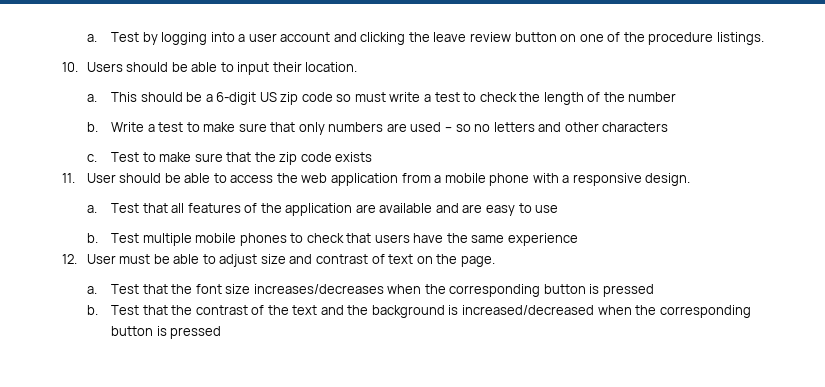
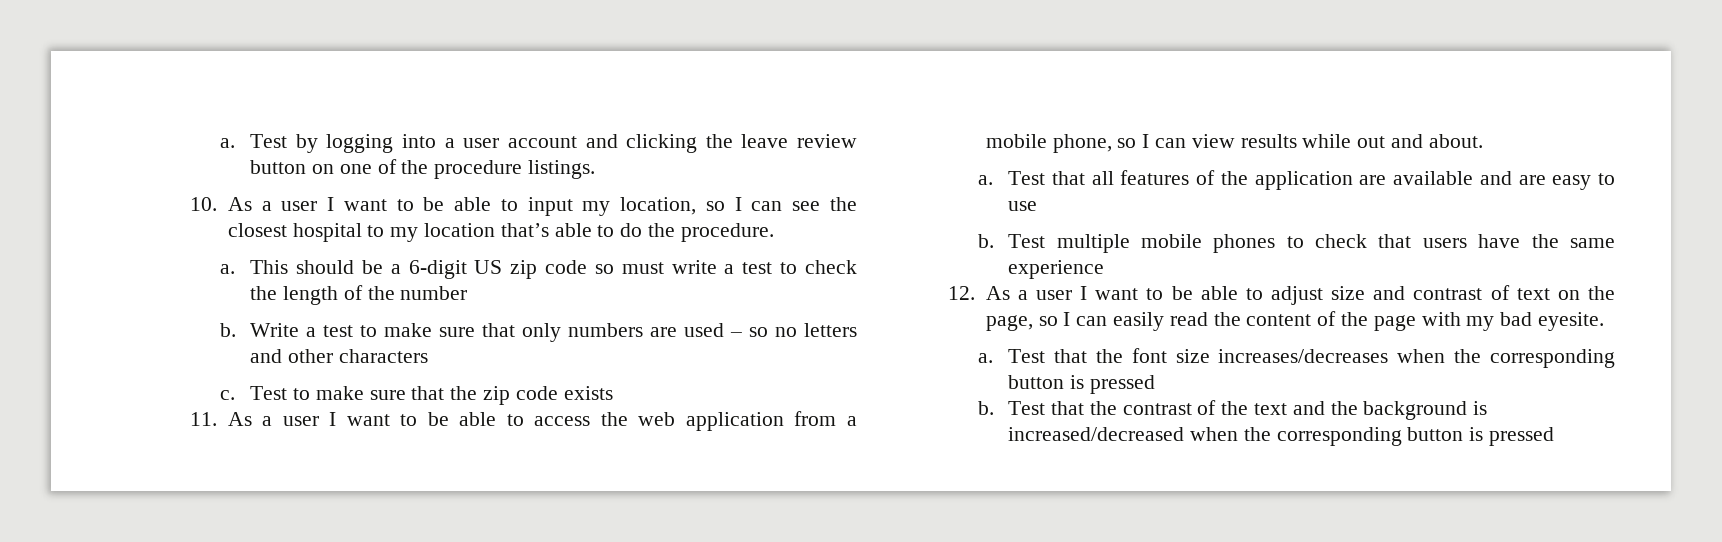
- 10. Users should be able to input their location.
+ 10. As a user I want to be able to input my location, so I can see the closest hospital to my location that’s able to do the procedure.
- 11. User should be able to access the web application from a mobile phone with a responsive design.
+ 11. As a user I want to be able to access the web application from a mobile phone, so I can view results while out and about.
- 12. User must be able to adjust size and contrast of text on the page.
+ 12. As a user I want to be able to adjust size and contrast of text on the page, so I can easily read the content of the page with my bad eyesite.

